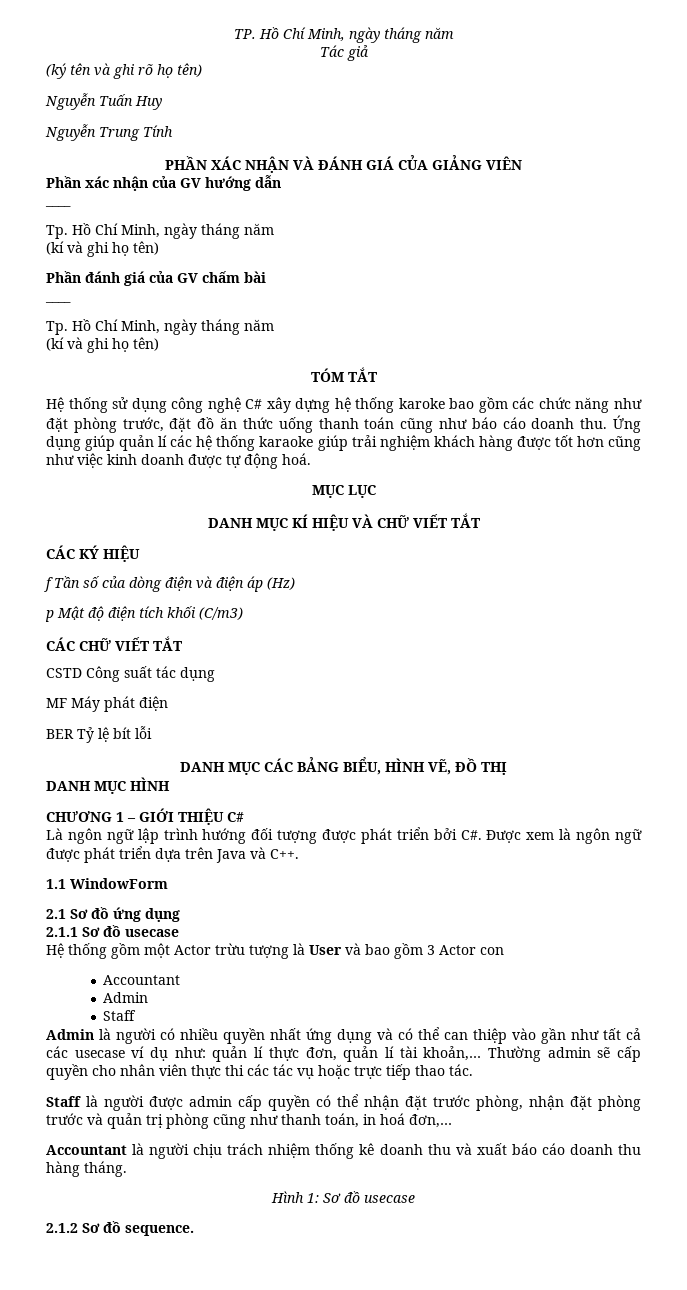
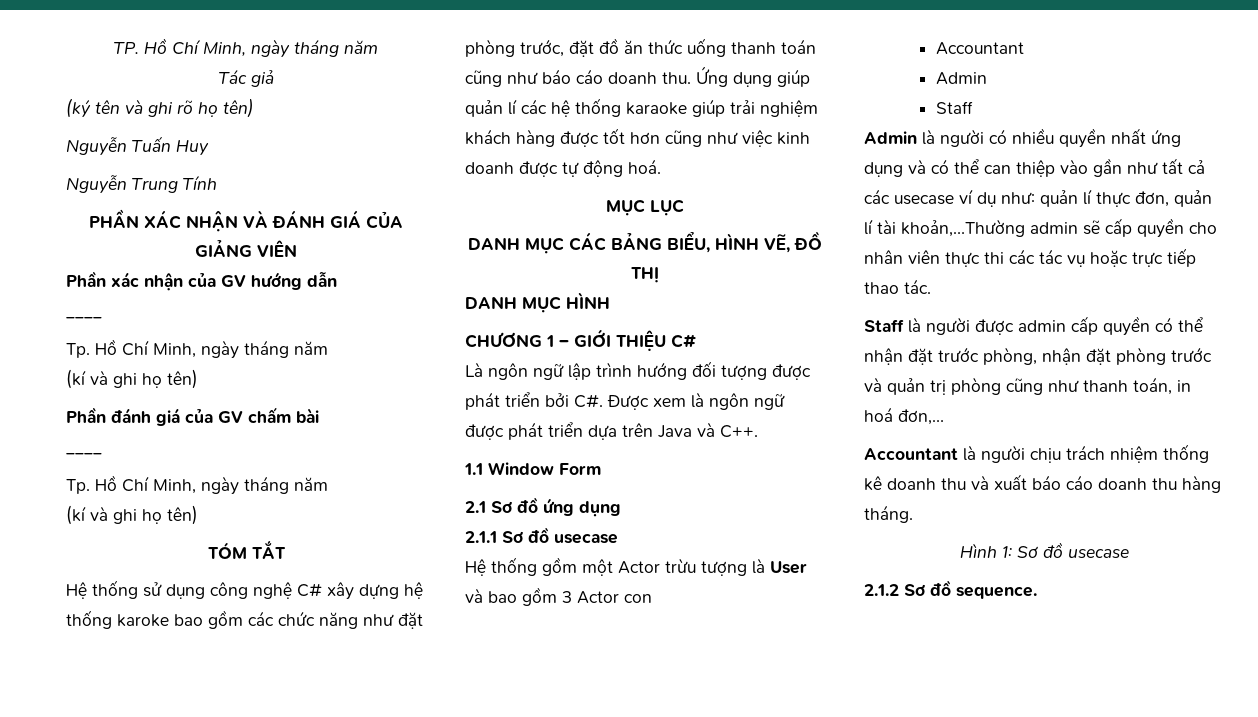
- DANH MỤC KÍ HIỆU VÀ CHỮ VIẾT TẮT
- CÁC KÝ HIỆU
- f Tần số của dòng điện và điện áp (Hz)
- p Mật độ điện tích khối (C/m3)
- CÁC CHỮ VIẾT TẮT
- CSTD Công suất tác dụng
- MF Máy phát điện
- BER Tỷ lệ bít lỗi
- 1.1 WindowForm
+ 1.1 Window Form
- Admin là người có nhiều quyền nhất ứng dụng và có thể can thiệp vào gần như tất cả các usecase ví dụ như: quản lí thực đơn, quản lí tài khoản,… Thường admin sẽ cấp quyền cho nhân viên thực thi các tác vụ hoặc trực tiếp thao tác.
+ Admin là người có nhiều quyền nhất ứng dụng và có thể can thiệp vào gần như tất cả các usecase ví dụ như: quản lí thực đơn, quản lí tài khoản,…Thường admin sẽ cấp quyền cho nhân viên thực thi các tác vụ hoặc trực tiếp thao tác.

